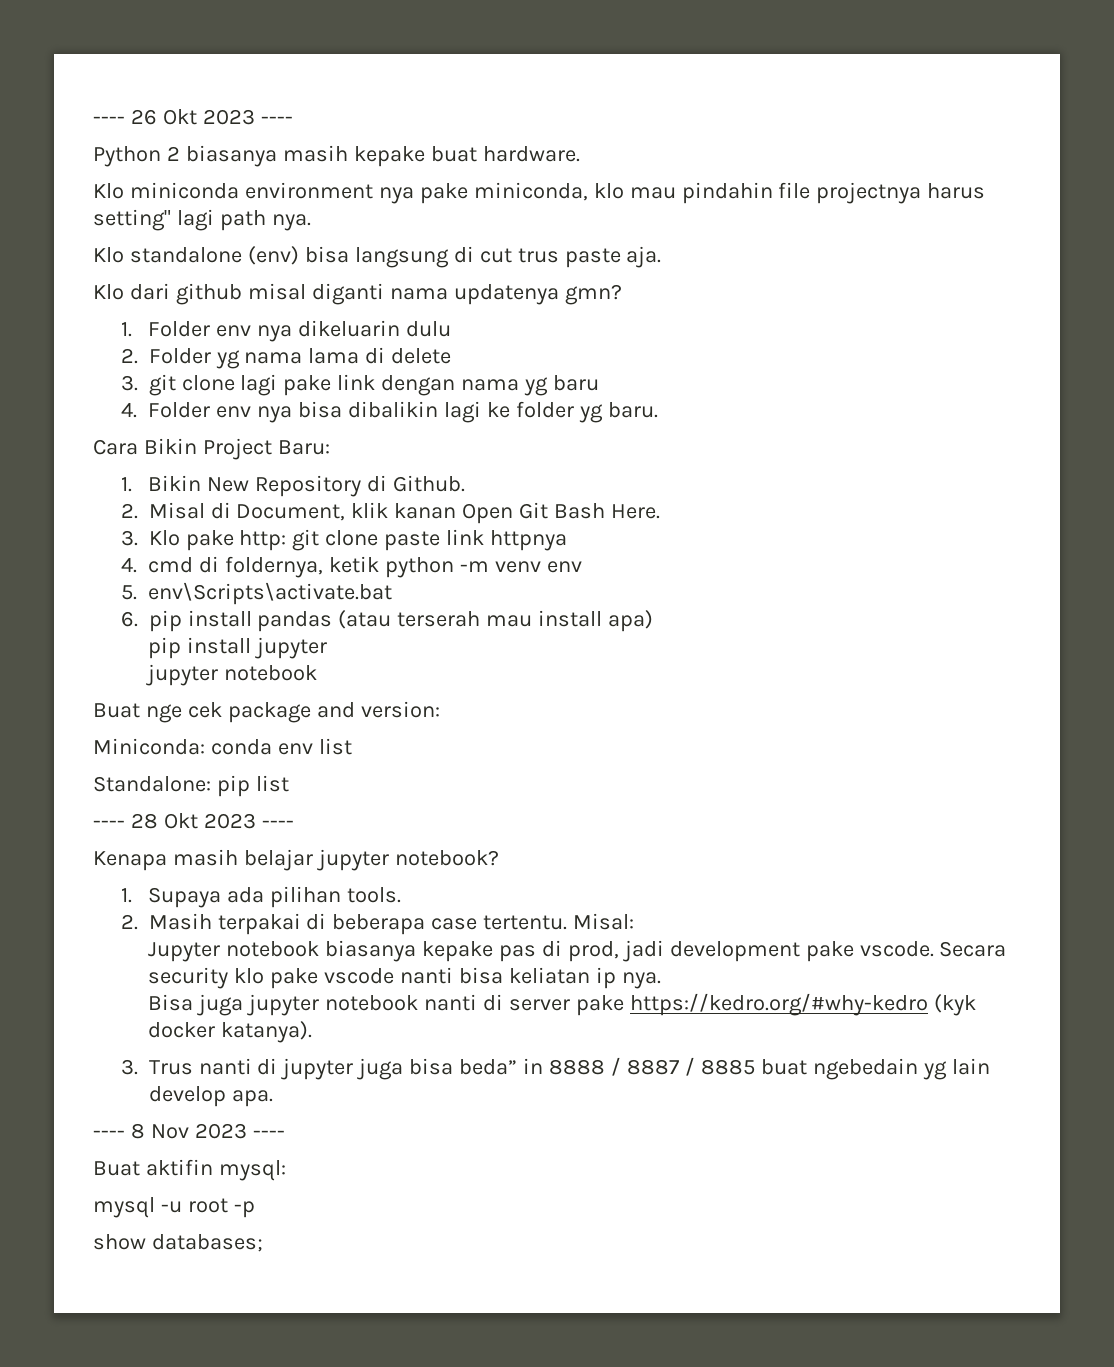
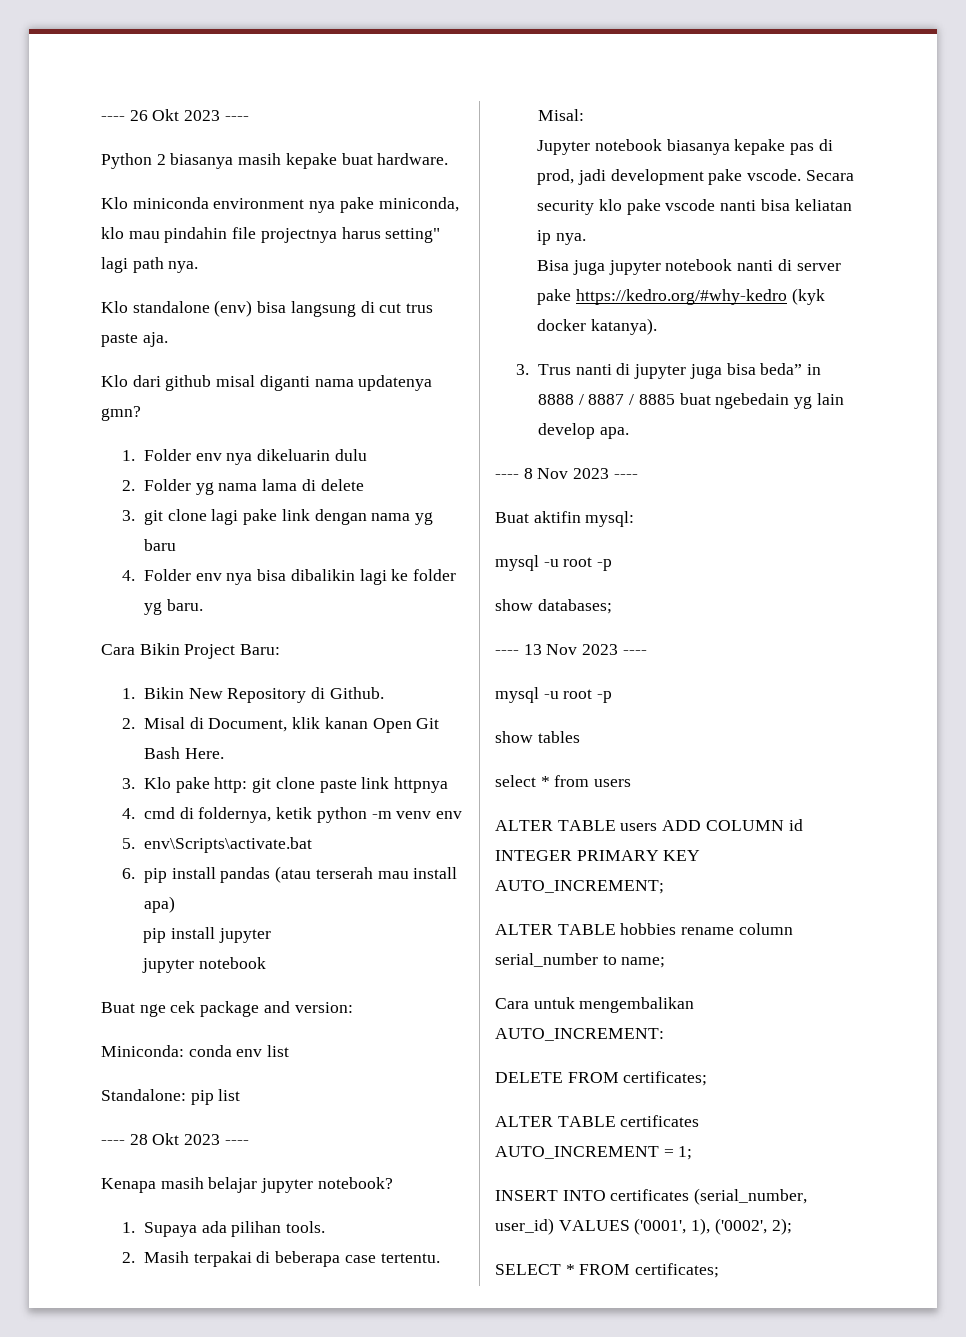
+ ---- 13 Nov 2023 ----
+ mysql -u root -p
+ show tables
+ select * from users
+ ALTER TABLE users ADD COLUMN id INTEGER PRIMARY KEY AUTO_INCREMENT;
+ ALTER TABLE hobbies rename column serial_number to name;
+ Cara untuk mengembalikan AUTO_INCREMENT:
+ DELETE FROM certificates;
+ ALTER TABLE certificates AUTO_INCREMENT = 1;
+ INSERT INTO certificates (serial_number, user_id) VALUES ('0001', 1), ('0002', 2);
+ SELECT * FROM certificates;

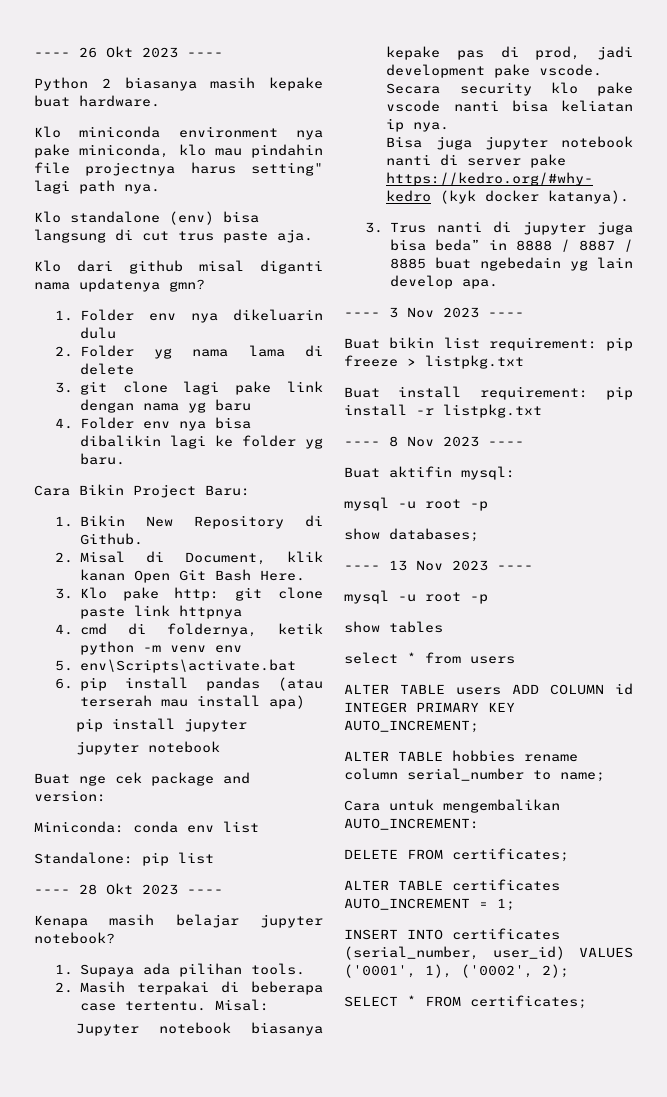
+ ---- 3 Nov 2023 ----
+ Buat bikin list requirement: pip freeze > listpkg.txt
+ Buat install requirement: pip install -r listpkg.txt

